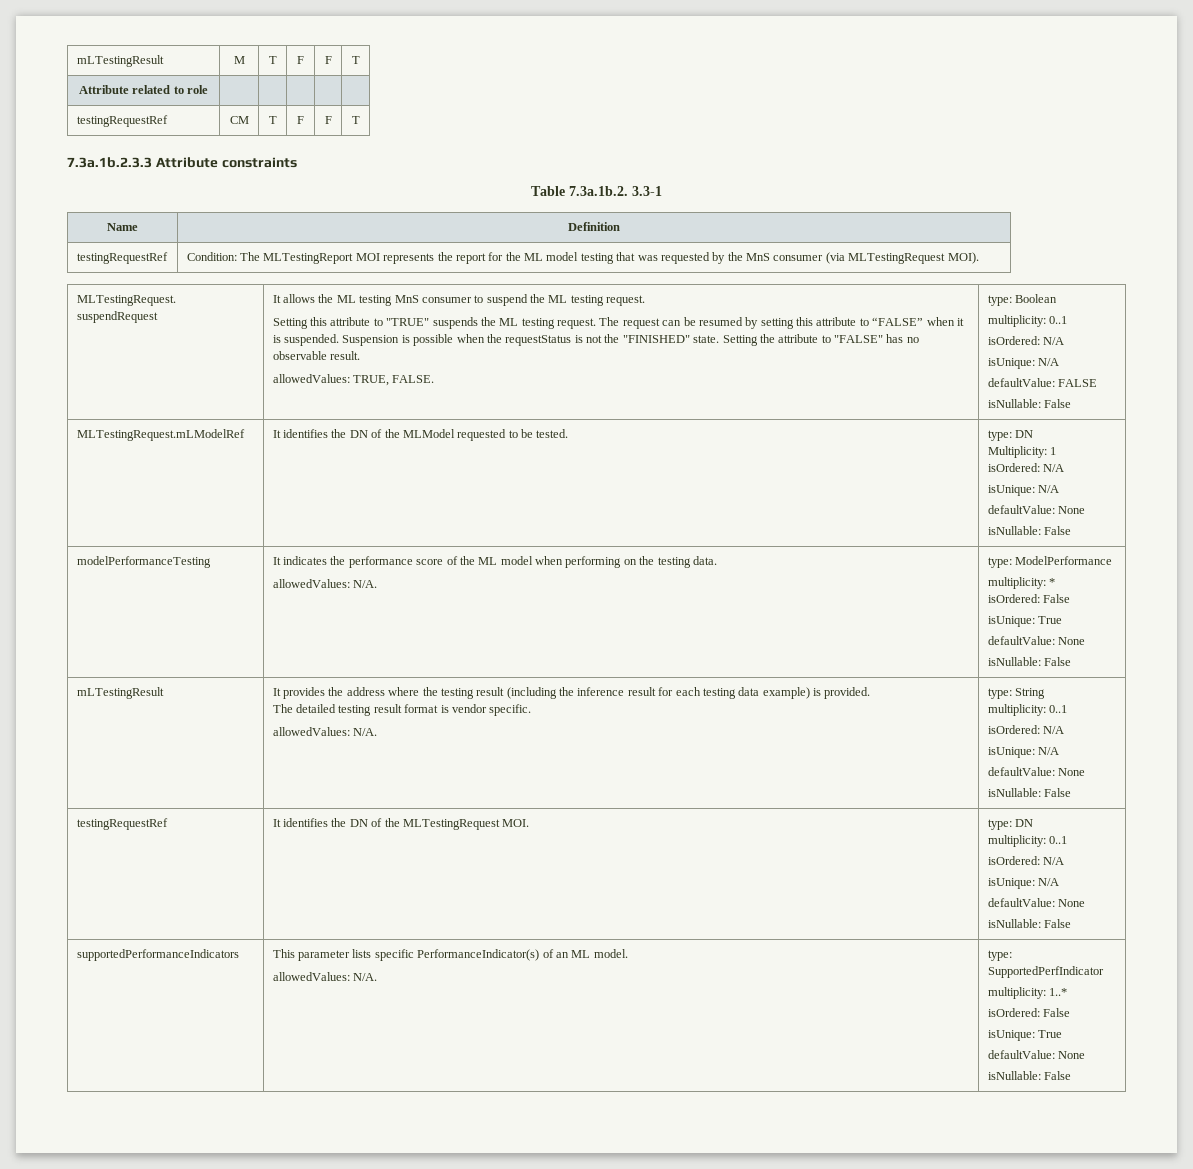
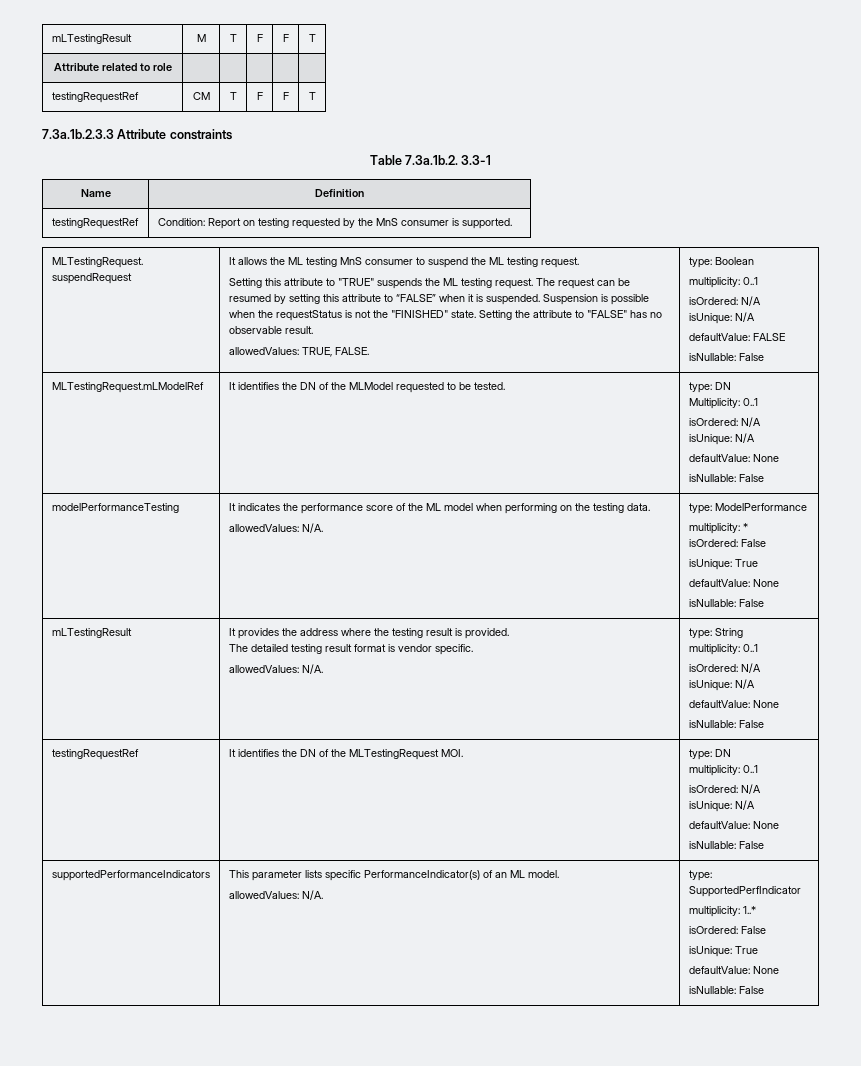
- testingRequestRef | Condition: The MLTestingReport MOI represents the report for the ML model testing that was requested by the MnS consumer (via MLTestingRequest MOI).
+ testingRequestRef | Condition: Report on testing requested by the MnS consumer is supported.
  MLTestingRequest.mLModelRef | It identifies the DN of the MLModel requested to be tested. | type: DN
- Multiplicity: 1
+ Multiplicity: 0..1
- It provides the address where the testing result (including the inference result for each testing data example) is provided.
+ It provides the address where the testing result is provided.

